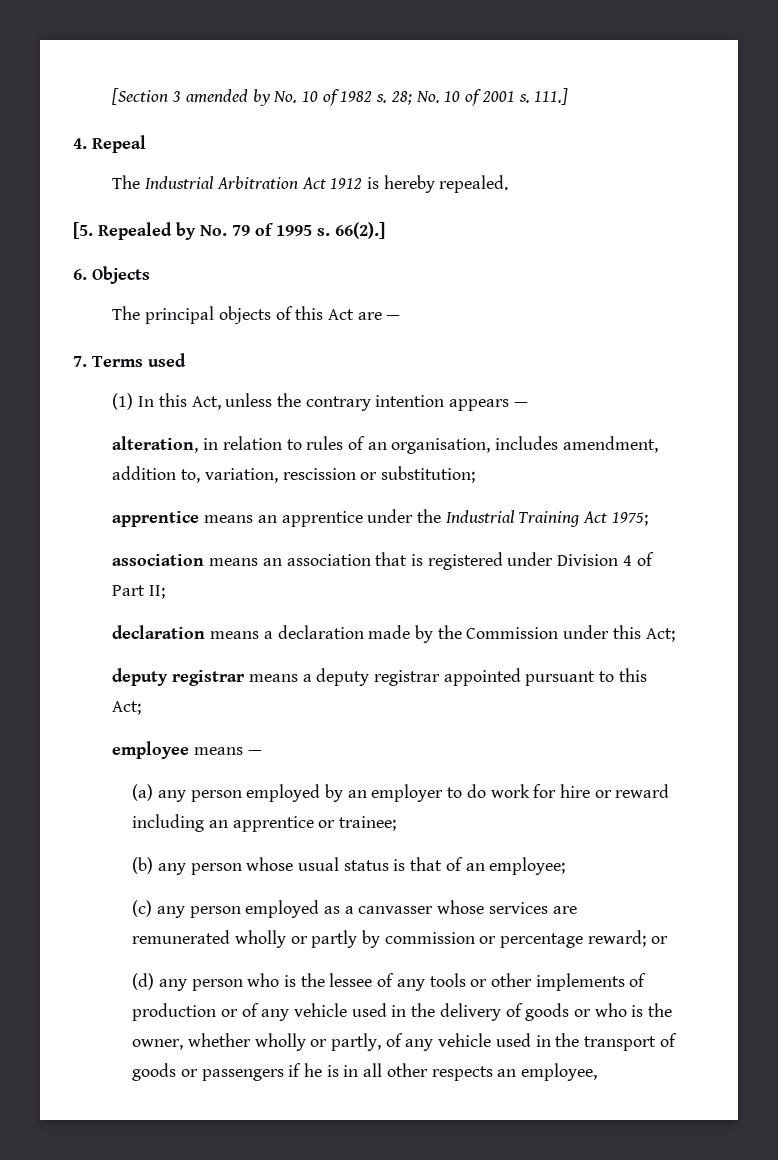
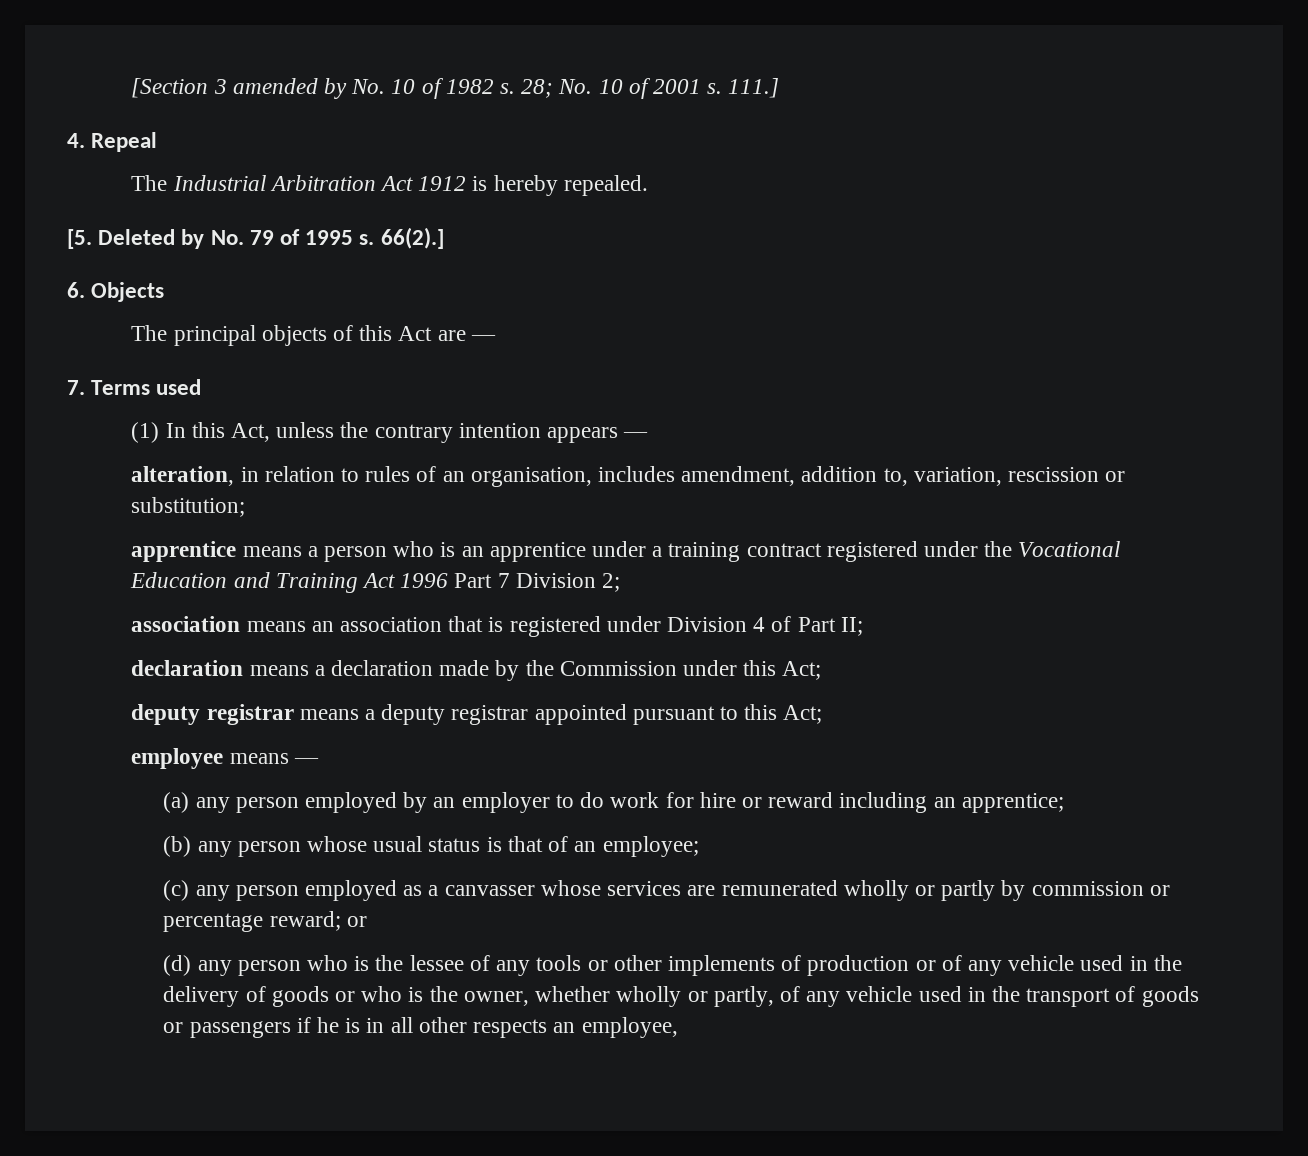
- [5. Repealed by No. 79 of 1995 s.
+ [5. Deleted by No. 79 of 1995 s.
- apprentice means an apprentice under the Industrial Training Act 1975;
+ apprentice means a person who is an apprentice under a training contract registered under the Vocational Education and Training Act 1996 Part 7 Division 2;
- (a) any person employed by an employer to do work for hire or reward including an apprentice or trainee;
+ (a) any person employed by an employer to do work for hire or reward including an apprentice;

